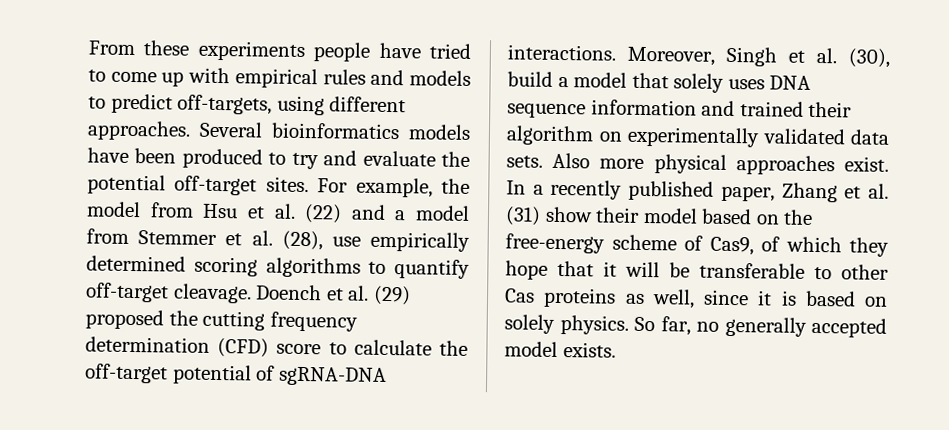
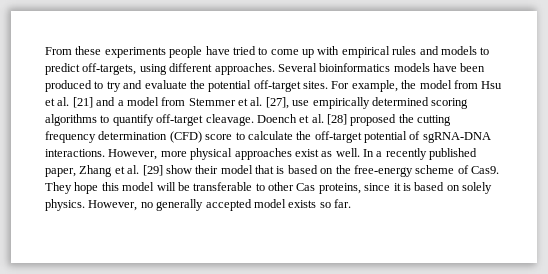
- For example, the model from Hsu et al. (22) and a model from Stemmer et al. (28), use empirically determined scoring algorithms to quantify off-target cleavage.
+ For example, the model from Hsu et al. [21] and a model from Stemmer et al. [27], use empirically determined scoring algorithms to quantify off-target cleavage.
- Doench et al. (29) proposed the cutting frequency determination (CFD) score to calculate the off-target potential of sgRNA-DNA interactions.
+ Doench et al. [28] proposed the cutting frequency determination (CFD) score to calculate the off-target potential of sgRNA-DNA interactions.
- Moreover, Singh et al. (30), build a model that solely uses DNA sequence information and trained their algorithm on experimentally validated data sets. Also more physical approaches exist.
+ However, more physical approaches exist as well.
- In a recently published paper, Zhang et al. (31) show their model based on the free-energy scheme of Cas9, of which they hope that it will be transferable to other Cas proteins as well, since it is based on solely physics.
+ In a recently published paper, Zhang et al. [29] show their model that is based on the free-energy scheme of Cas9. They hope this model will be transferable to other Cas proteins, since it is based on solely physics.
- So far, no generally accepted model exists.
+ However, no generally accepted model exists so far.

